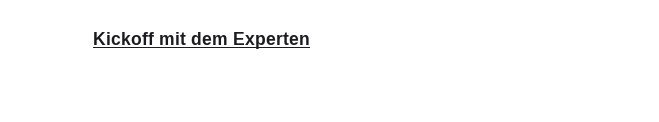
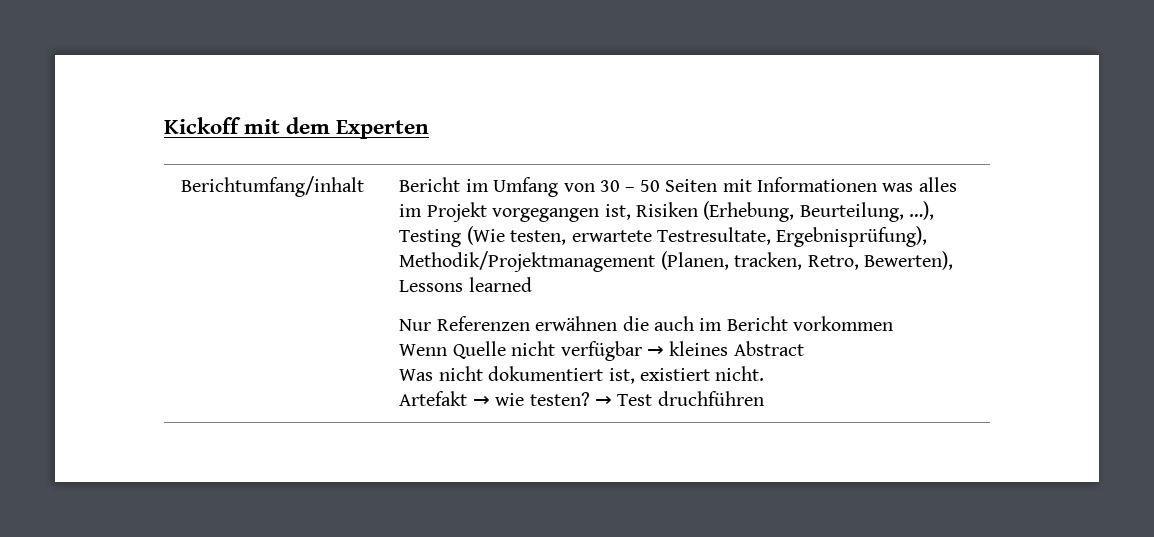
+ Berichtumfang/inhalt | Bericht im Umfang von 30 – 50 Seiten mit Informationen was alles im Projekt vorgegangen ist, Risiken (Erhebung, Beurteilung, …), Testing (Wie testen, erwartete Testresultate, Ergebnisprüfung), Methodik/Projektmanagement (Planen, tracken, Retro, Bewerten), Lessons learned
+ Nur Referenzen erwähnen die auch im Bericht vorkommen
+ Wenn Quelle nicht verfügbar → kleines Abstract
+ Was nicht dokumentiert ist, existiert nicht.
+ Artefakt → wie testen? → Test druchführen

